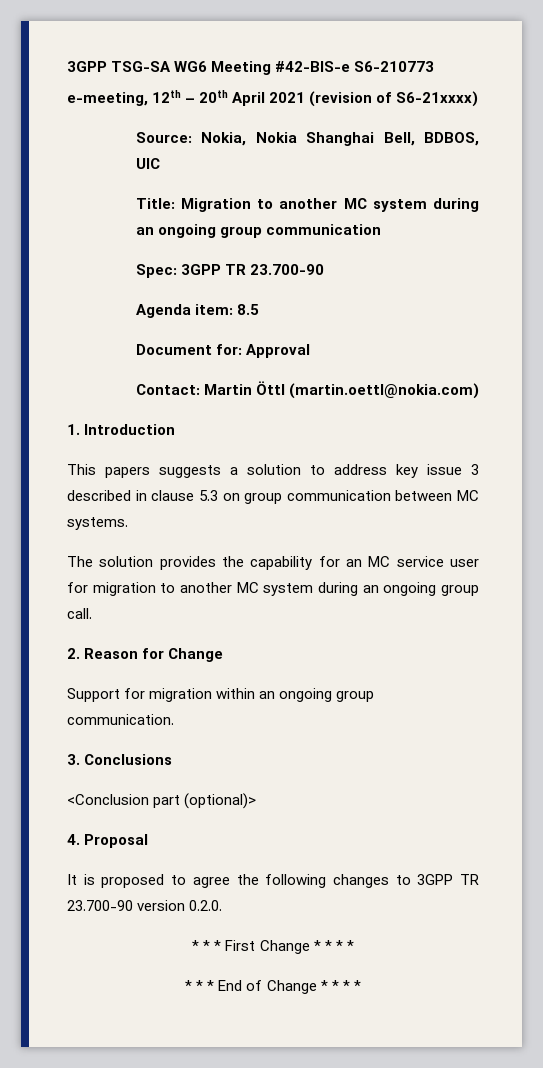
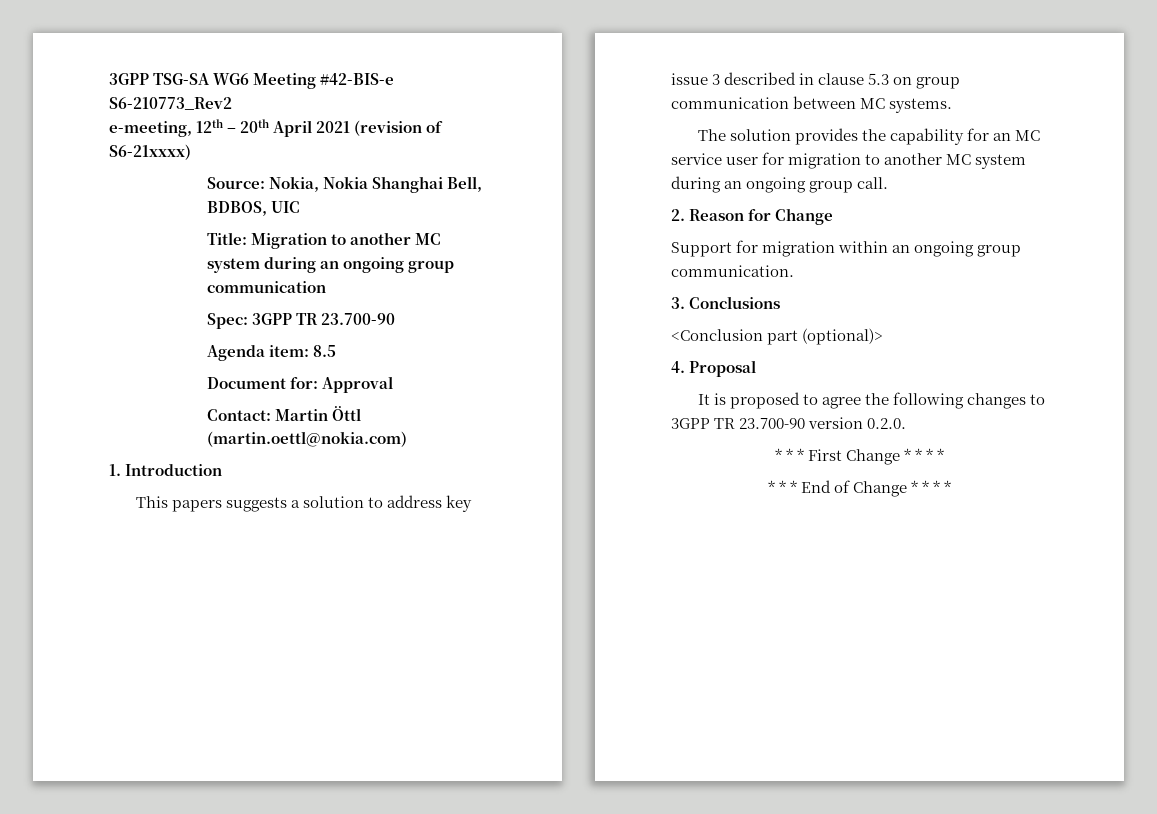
- 3GPP TSG-SA WG6 Meeting #42-BIS-e S6-210773
+ 3GPP TSG-SA WG6 Meeting #42-BIS-e S6-210773_Rev2

